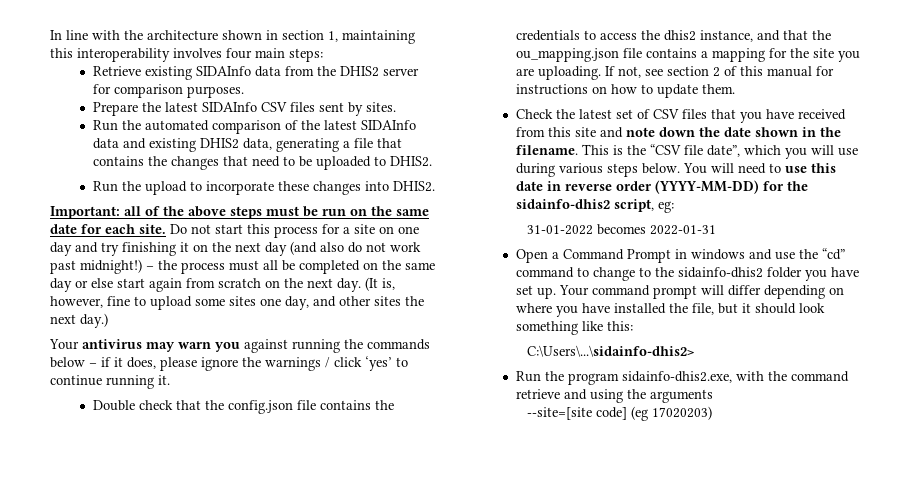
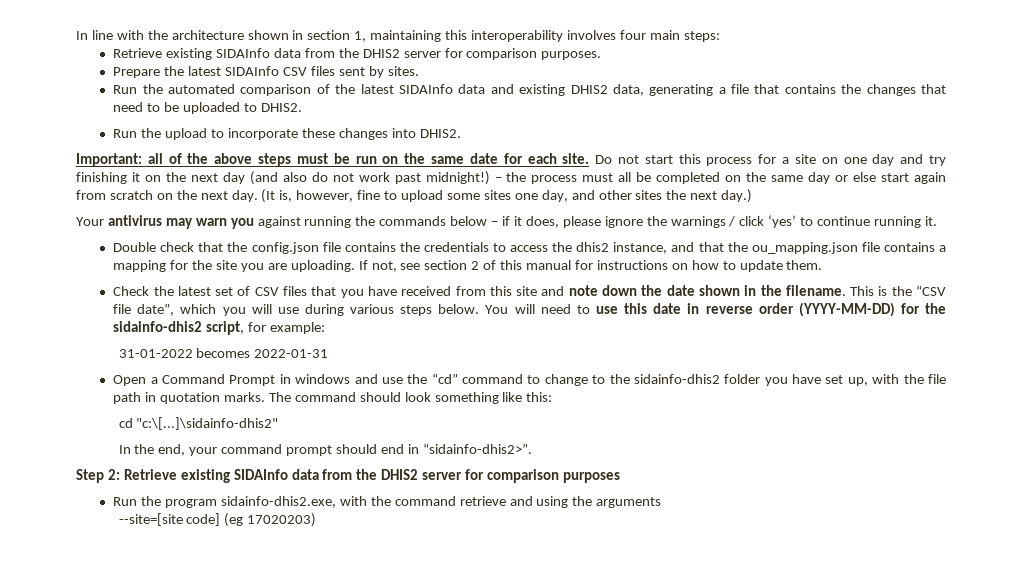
- You will need to use this date in reverse order (YYYY-MM-DD) for the sidainfo-dhis2 script, eg:
+ You will need to use this date in reverse order (YYYY-MM-DD) for the sidainfo-dhis2 script, for example:
- Open a Command Prompt in windows and use the “cd” command to change to the sidainfo-dhis2 folder you have set up. Your command prompt will differ depending on where you have installed the file, but it should look something like this:
+ Open a Command Prompt in windows and use the “cd” command to change to the sidainfo-dhis2 folder you have set up, with the file path in quotation marks. The command should look something like this:
- C:\Users\...\sidainfo-dhis2>
+ cd "c:\[...]\sidainfo-dhis2"
+ In the end, your command prompt should end in “sidainfo-dhis2>”.
+ Step 2: Retrieve existing SIDAInfo data from the DHIS2 server for comparison purposes

